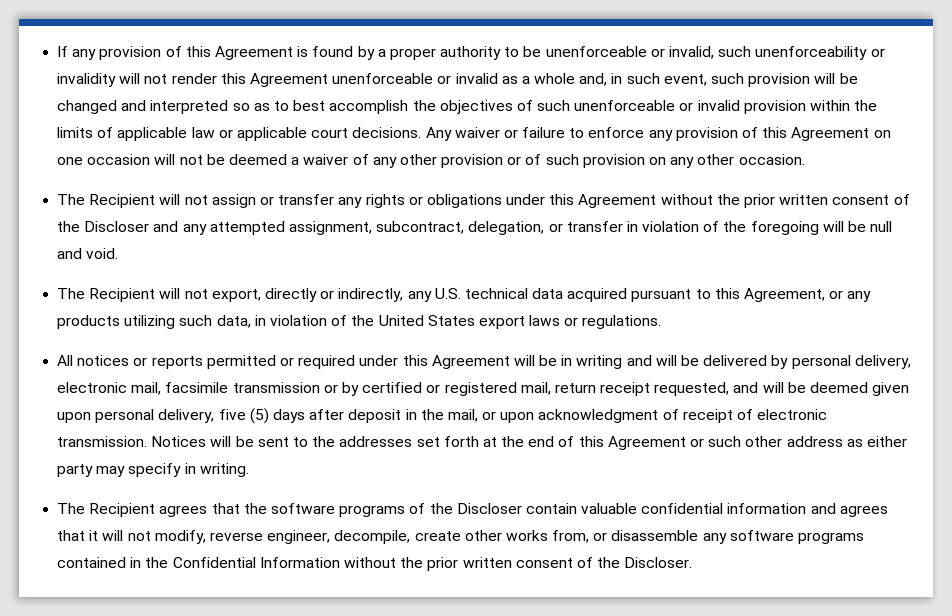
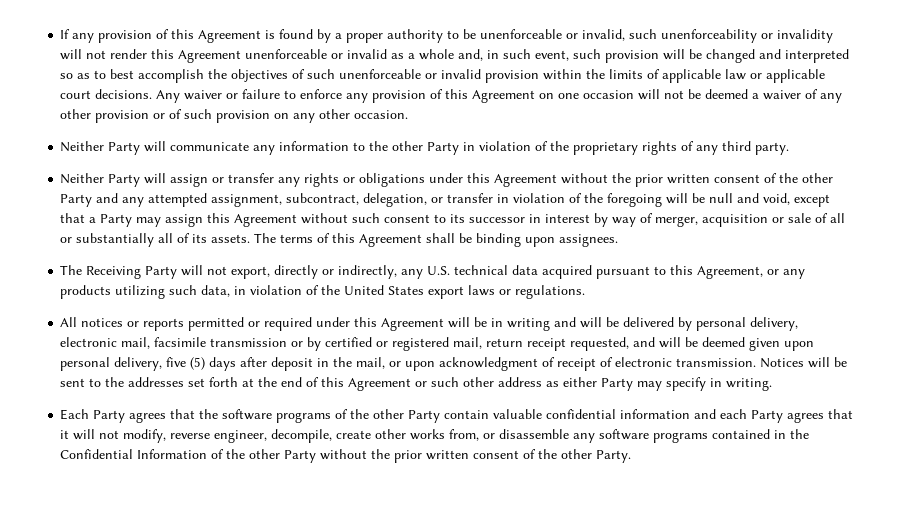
- The Recipient will not assign or transfer any rights or obligations under this Agreement without the prior written consent of the Discloser and any attempted assignment, subcontract, delegation, or transfer in violation of the foregoing will be null and void.
- The Recipient will not export, directly or indirectly, any U.S. technical data acquired pursuant to this Agreement, or any products utilizing such data, in violation of the United States export laws or regulations.
+ Neither Party will communicate any information to the other Party in violation of the proprietary rights of any third party.
+ Neither Party will assign or transfer any rights or obligations under this Agreement without the prior written consent of the other Party and any attempted assignment, subcontract, delegation, or transfer in violation of the foregoing will be null and void, except that a Party may assign this Agreement without such consent to its successor in interest by way of merger, acquisition or sale of all or substantially all of its assets. The terms of this Agreement shall be binding upon assignees.
+ The Receiving Party will not export, directly or indirectly, any U.S. technical data acquired pursuant to this Agreement, or any products utilizing such data, in violation of the United States export laws or regulations.
- Notices will be sent to the addresses set forth at the end of this Agreement or such other address as either party may specify in writing.
+ Notices will be sent to the addresses set forth at the end of this Agreement or such other address as either Party may specify in writing.
- The Recipient agrees that the software programs of the Discloser contain valuable confidential information and agrees that it will not modify, reverse engineer, decompile, create other works from, or disassemble any software programs contained in the Confidential Information without the prior written consent of the Discloser.
+ Each Party agrees that the software programs of the other Party contain valuable confidential information and each Party agrees that it will not modify, reverse engineer, decompile, create other works from, or disassemble any software programs contained in the Confidential Information of the other Party without the prior written consent of the other Party.

